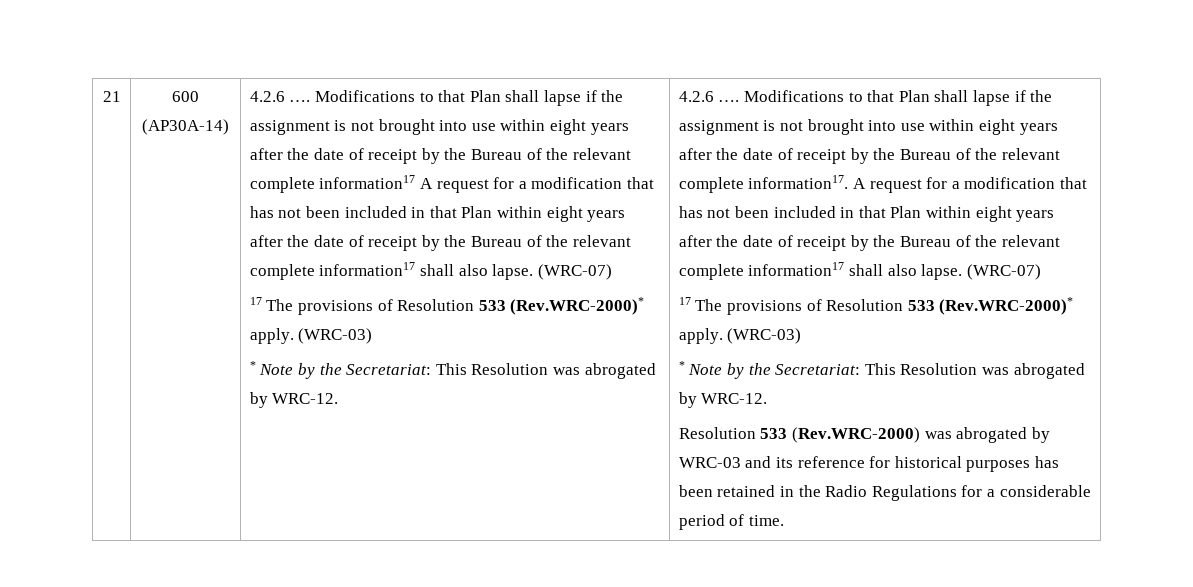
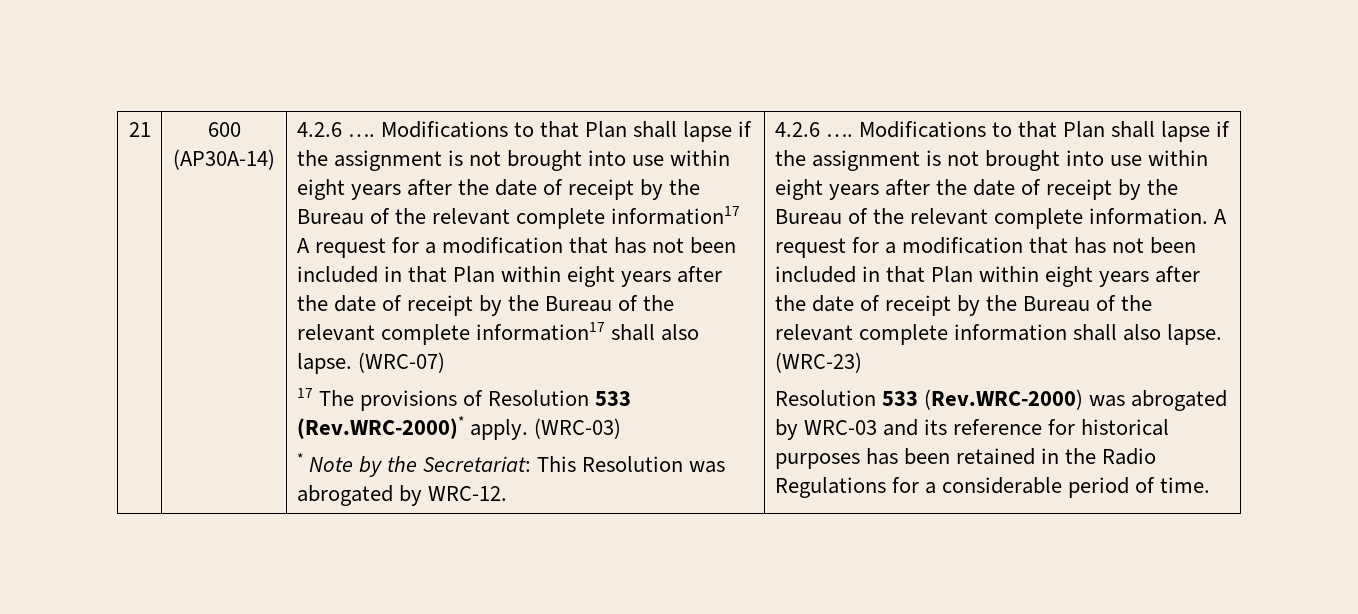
- Modifications to that Plan shall lapse if the assignment is not brought into use within eight years after the date of receipt by the Bureau of the relevant complete information17. A request for a modification that has not been included in that Plan within eight years after the date of receipt by the Bureau of the relevant complete information17 shall also lapse. (WRC-07)
- 17 The provisions of Resolution 533 (Rev.WRC-2000)* apply. (WRC-03)
- * Note by the Secretariat: This Resolution was abrogated by WRC-12.
+ Modifications to that Plan shall lapse if the assignment is not brought into use within eight years after the date of receipt by the Bureau of the relevant complete information. A request for a modification that has not been included in that Plan within eight years after the date of receipt by the Bureau of the relevant complete information shall also lapse. (WRC-23)

